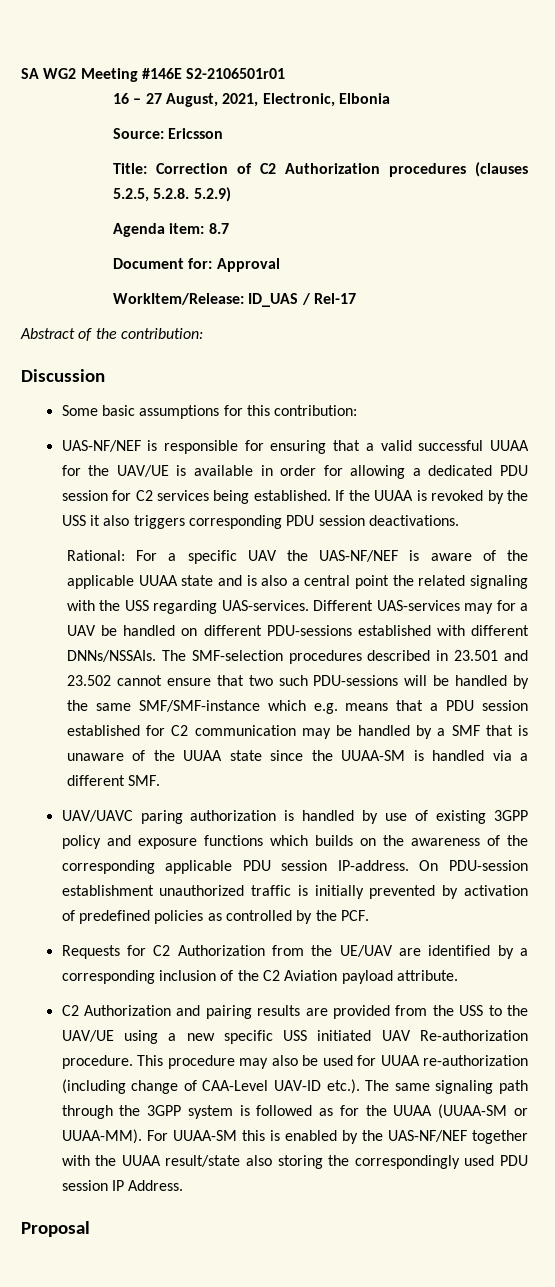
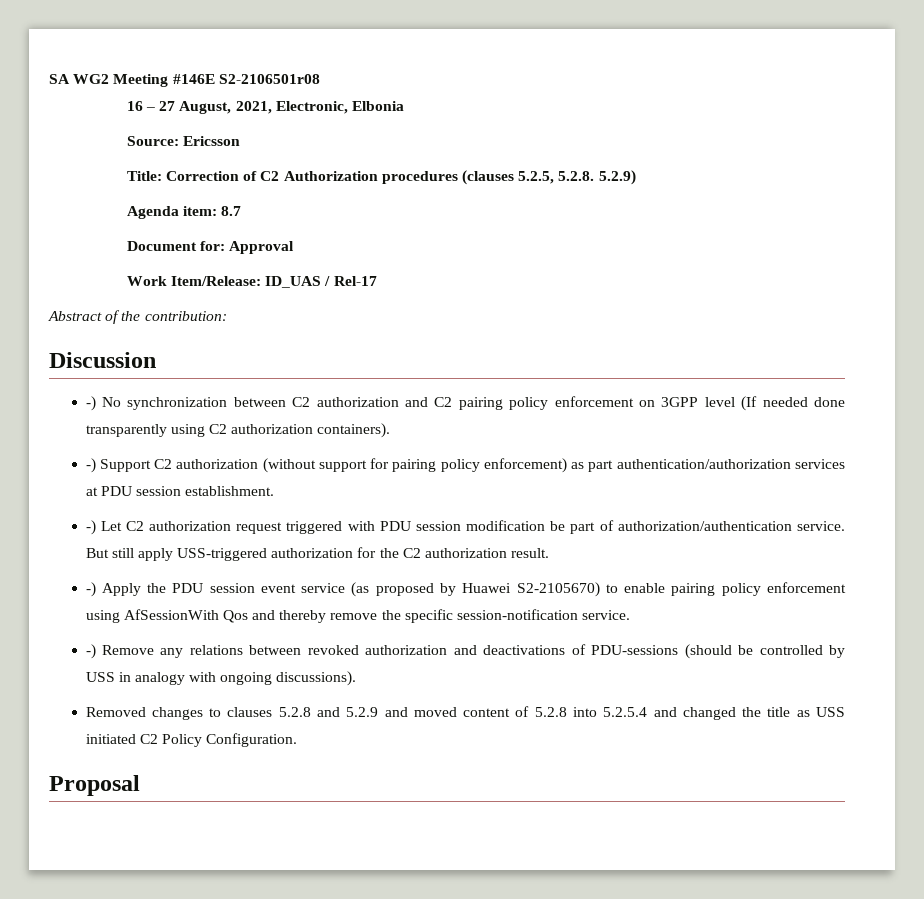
- SA WG2 Meeting #146E S2-2106501r01
+ SA WG2 Meeting #146E S2-2106501r08
- WorkItem/Release: ID_UAS / Rel-17
+ Work Item/Release: ID_UAS / Rel-17
- Some basic assumptions for this contribution:
- UAS-NF/NEF is responsible for ensuring that a valid successful UUAA for the UAV/UE is available in order for allowing a dedicated PDU session for C2 services being established. If the UUAA is revoked by the USS it also triggers corresponding PDU session deactivations.
- Rational: For a specific UAV the UAS-NF/NEF is aware of the applicable UUAA state and is also a central point the related signaling with the USS regarding UAS-services. Different UAS-services may for a UAV be handled on different PDU-sessions established with different DNNs/NSSAIs. The SMF-selection procedures described in 23.501 and 23.502 cannot ensure that two such PDU-sessions will be handled by the same SMF/SMF-instance which e.g. means that a PDU session established for C2 communication may be handled by a SMF that is unaware of the UUAA state since the UUAA-SM is handled via a different SMF.
- UAV/UAVC paring authorization is handled by use of existing 3GPP policy and exposure functions which builds on the awareness of the corresponding applicable PDU session IP-address. On PDU-session establishment unauthorized traffic is initially prevented by activation of predefined policies as controlled by the PCF.
- Requests for C2 Authorization from the UE/UAV are identified by a corresponding inclusion of the C2 Aviation payload attribute.
- C2 Authorization and pairing results are provided from the USS to the UAV/UE using a new specific USS initiated UAV Re-authorization procedure. This procedure may also be used for UUAA re-authorization (including change of CAA-Level UAV-ID etc.). The same signaling path through the 3GPP system is followed as for the UUAA (UUAA-SM or UUAA-MM). For UUAA-SM this is enabled by the UAS-NF/NEF together with the UUAA result/state also storing the correspondingly used PDU session IP Address.
+ -) No synchronization between C2 authorization and C2 pairing policy enforcement on 3GPP level (If needed done transparently using C2 authorization containers).
+ -) Support C2 authorization (without support for pairing policy enforcement) as part authentication/authorization services at PDU session establishment.
+ -) Let C2 authorization request triggered with PDU session modification be part of authorization/authentication service. But still apply USS-triggered authorization for the C2 authorization result.
+ -) Apply the PDU session event service (as proposed by Huawei S2-2105670) to enable pairing policy enforcement using AfSessionWith Qos and thereby remove the specific session-notification service.
+ -) Remove any relations between revoked authorization and deactivations of PDU-sessions (should be controlled by USS in analogy with ongoing discussions).
+ Removed changes to clauses 5.2.8 and 5.2.9 and moved content of 5.2.8 into 5.2.5.4 and changed the title as USS initiated C2 Policy Configuration.

